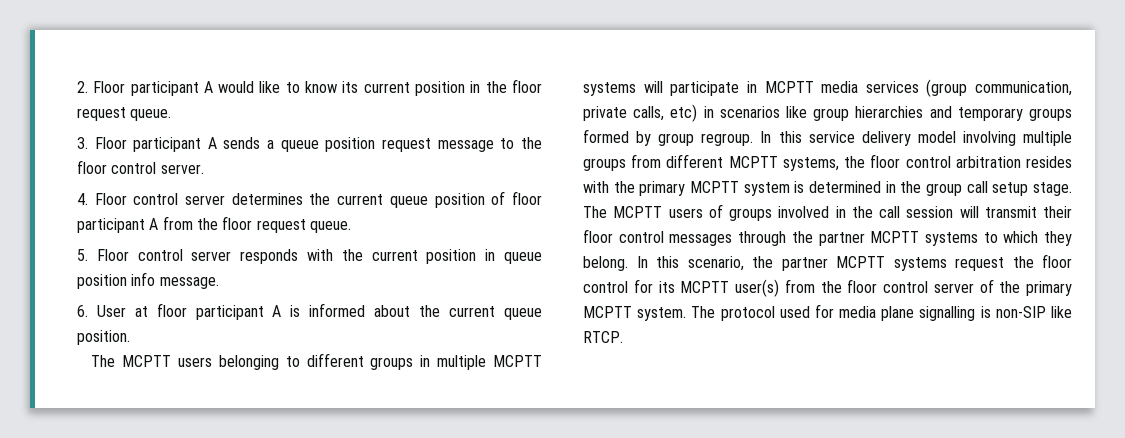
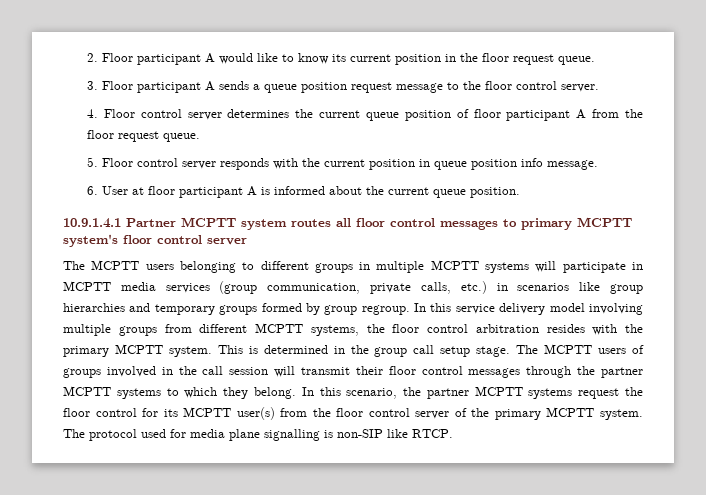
+ 10.9.1.4.1 Partner MCPTT system routes all floor control messages to primary MCPTT system's floor control server
- The MCPTT users belonging to different groups in multiple MCPTT systems will participate in MCPTT media services (group communication, private calls, etc) in scenarios like group hierarchies and temporary groups formed by group regroup.
+ The MCPTT users belonging to different groups in multiple MCPTT systems will participate in MCPTT media services (group communication, private calls, etc.) in scenarios like group hierarchies and temporary groups formed by group regroup.
- In this service delivery model involving multiple groups from different MCPTT systems, the floor control arbitration resides with the primary MCPTT system is determined in the group call setup stage.
+ In this service delivery model involving multiple groups from different MCPTT systems, the floor control arbitration resides with the primary MCPTT system. This is determined in the group call setup stage.

